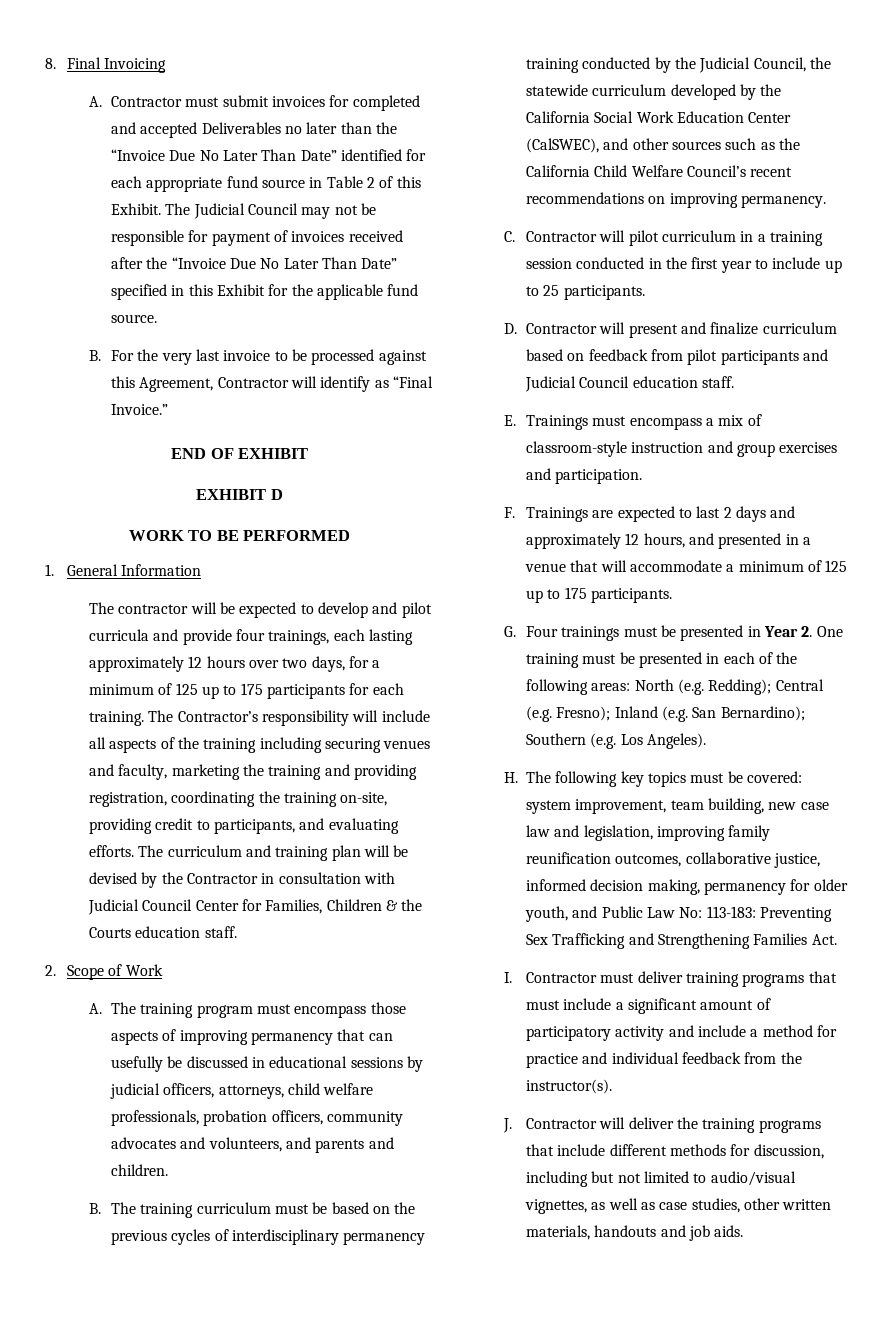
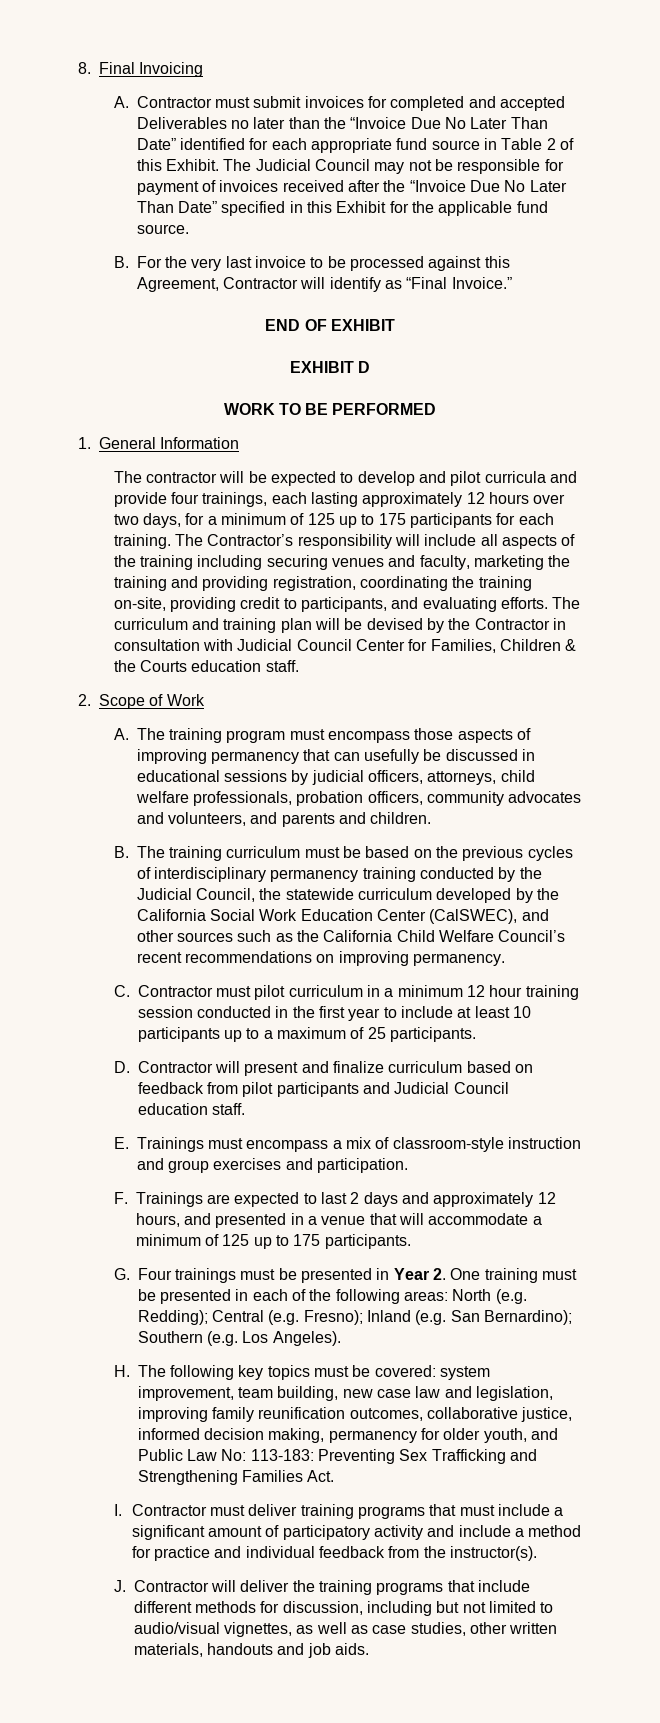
- C. Contractor will pilot curriculum in a training session conducted in the first year to include up to 25 participants.
+ C. Contractor must pilot curriculum in a minimum 12 hour training session conducted in the first year to include at least 10 participants up to a maximum of 25 participants.

